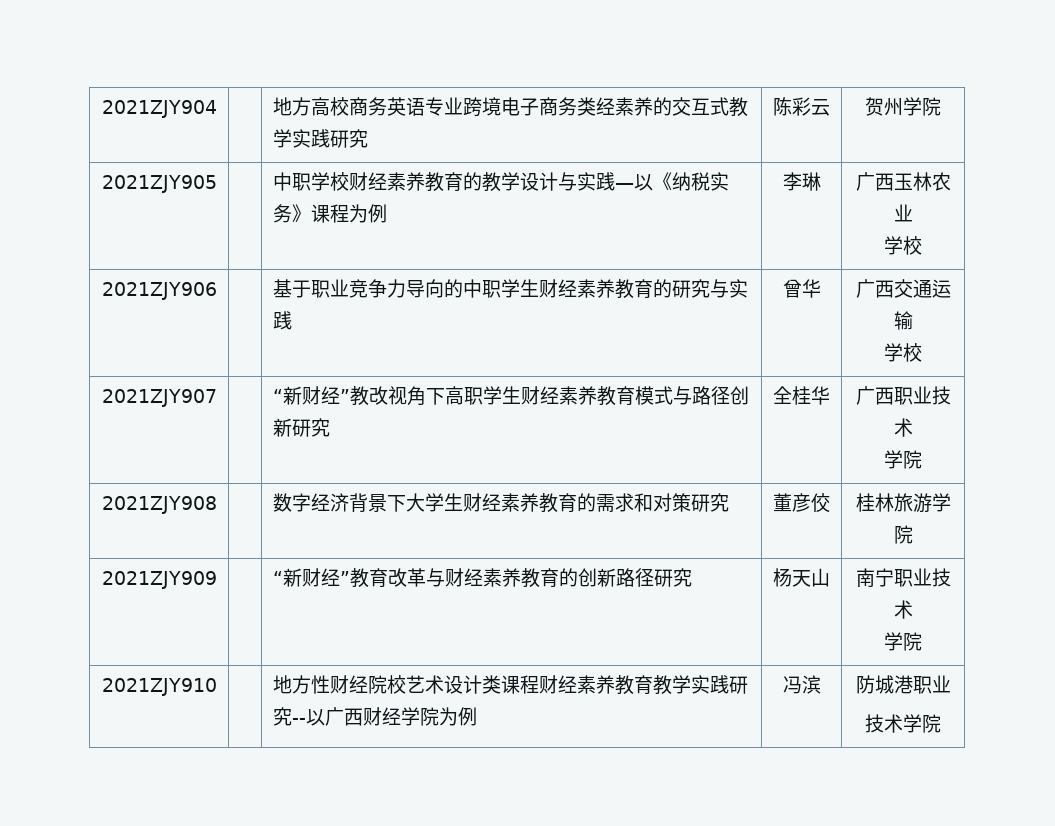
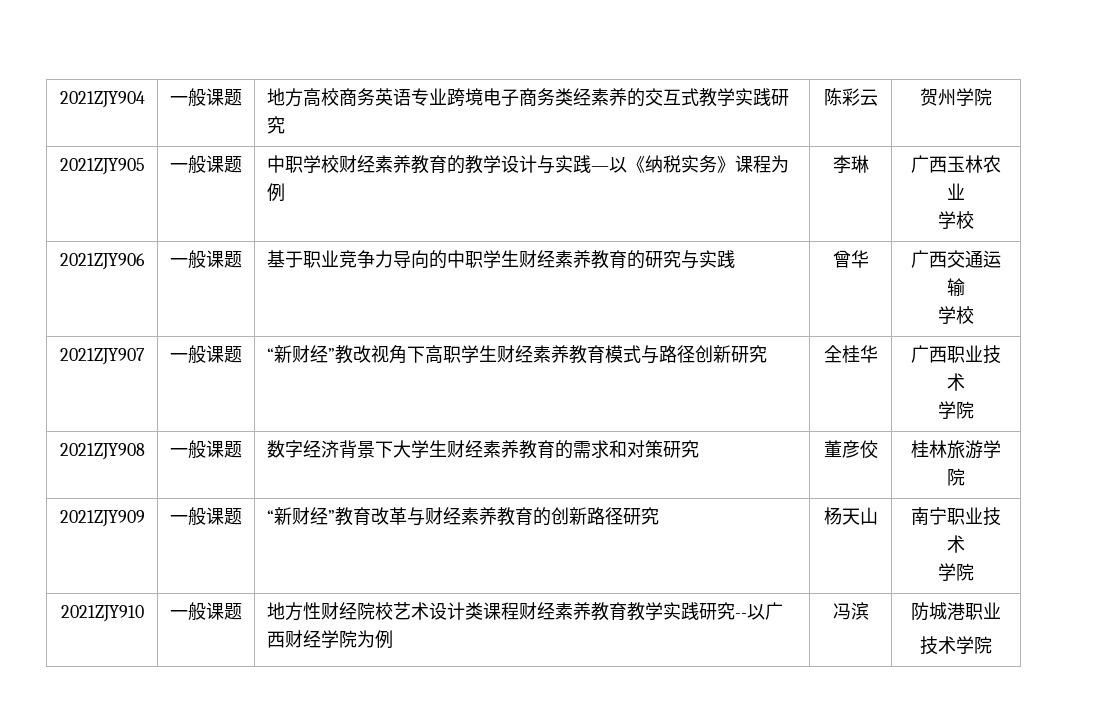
- 2021ZJY904 | | 地方高校商务英语专业跨境电子商务类经素养的交互式教学实践研究 | 陈彩云 | 贺州学院
+ 2021ZJY904 | 一般课题 | 地方高校商务英语专业跨境电子商务类经素养的交互式教学实践研究 | 陈彩云 | 贺州学院
- 2021ZJY905 | | 中职学校财经素养教育的教学设计与实践—以《纳税实务》课程为例 | 李琳 | 广西玉林农业
+ 2021ZJY905 | 一般课题 | 中职学校财经素养教育的教学设计与实践—以《纳税实务》课程为例 | 李琳 | 广西玉林农业
- 2021ZJY906 | | 基于职业竞争力导向的中职学生财经素养教育的研究与实践 | 曾华 | 广西交通运输
+ 2021ZJY906 | 一般课题 | 基于职业竞争力导向的中职学生财经素养教育的研究与实践 | 曾华 | 广西交通运输
- 2021ZJY907 | | “新财经”教改视角下高职学生财经素养教育模式与路径创新研究 | 全桂华 | 广西职业技术
+ 2021ZJY907 | 一般课题 | “新财经”教改视角下高职学生财经素养教育模式与路径创新研究 | 全桂华 | 广西职业技术
- 2021ZJY908 | | 数字经济背景下大学生财经素养教育的需求和对策研究 | 董彦佼 | 桂林旅游学院
+ 2021ZJY908 | 一般课题 | 数字经济背景下大学生财经素养教育的需求和对策研究 | 董彦佼 | 桂林旅游学院
- 2021ZJY909 | | “新财经”教育改革与财经素养教育的创新路径研究 | 杨天山 | 南宁职业技术
+ 2021ZJY909 | 一般课题 | “新财经”教育改革与财经素养教育的创新路径研究 | 杨天山 | 南宁职业技术
- 2021ZJY910 | | 地方性财经院校艺术设计类课程财经素养教育教学实践研究--以广西财经学院为例 | 冯滨 | 防城港职业
+ 2021ZJY910 | 一般课题 | 地方性财经院校艺术设计类课程财经素养教育教学实践研究--以广西财经学院为例 | 冯滨 | 防城港职业

